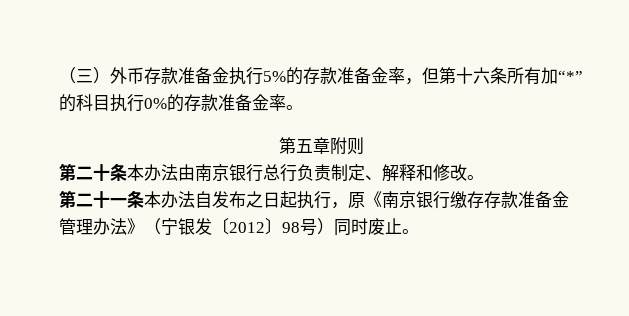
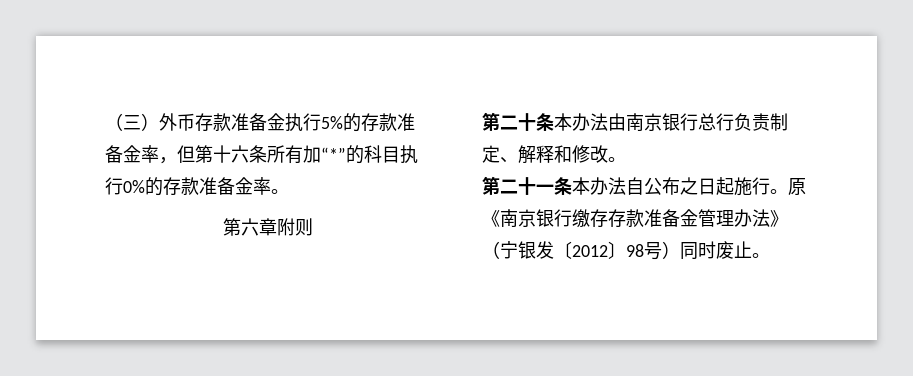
- 第五章附则
+ 第六章附则
- 第二十一条本办法自发布之日起执行，原《南京银行缴存存款准备金管理办法》（宁银发〔2012〕98号）同时废止。
+ 第二十一条本办法自公布之日起施行。原《南京银行缴存存款准备金管理办法》（宁银发〔2012〕98号）同时废止。

